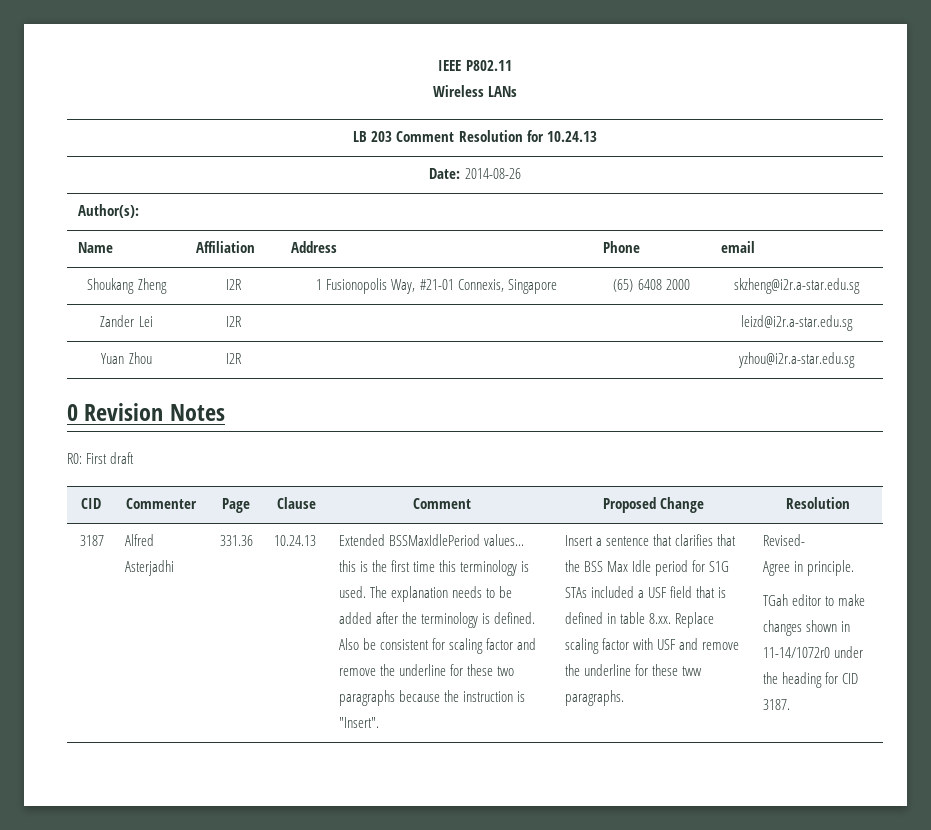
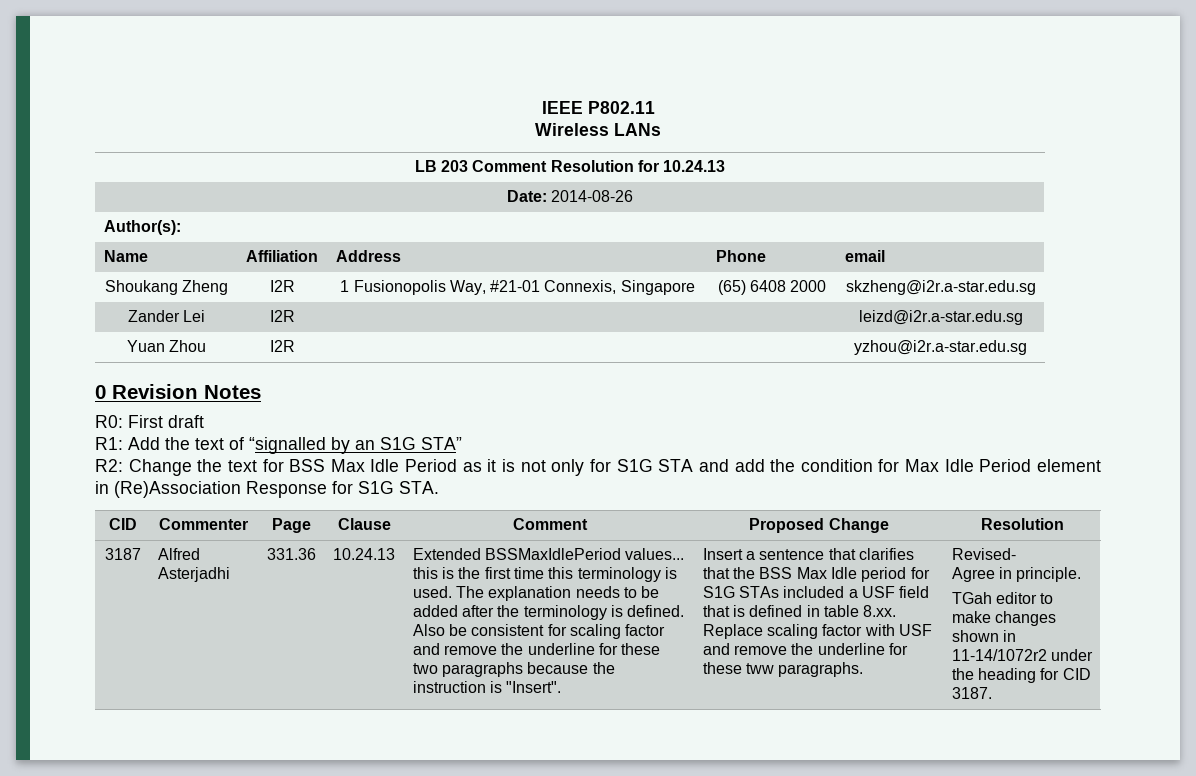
+ R1: Add the text of “signalled by an S1G STA”
+ R2: Change the text for BSS Max Idle Period as it is not only for S1G STA and add the condition for Max Idle Period element in (Re)Association Response for S1G STA.
- TGah editor to make changes shown in 11-14/1072r0 under the heading for CID 3187.
+ TGah editor to make changes shown in 11-14/1072r2 under the heading for CID 3187.

